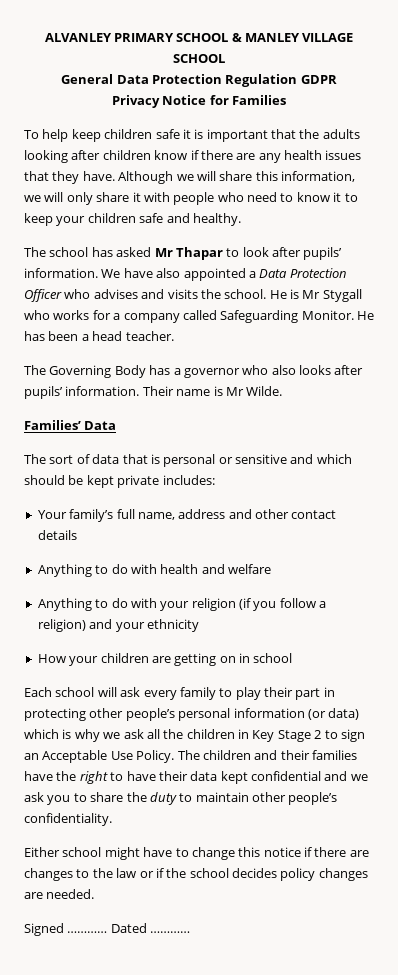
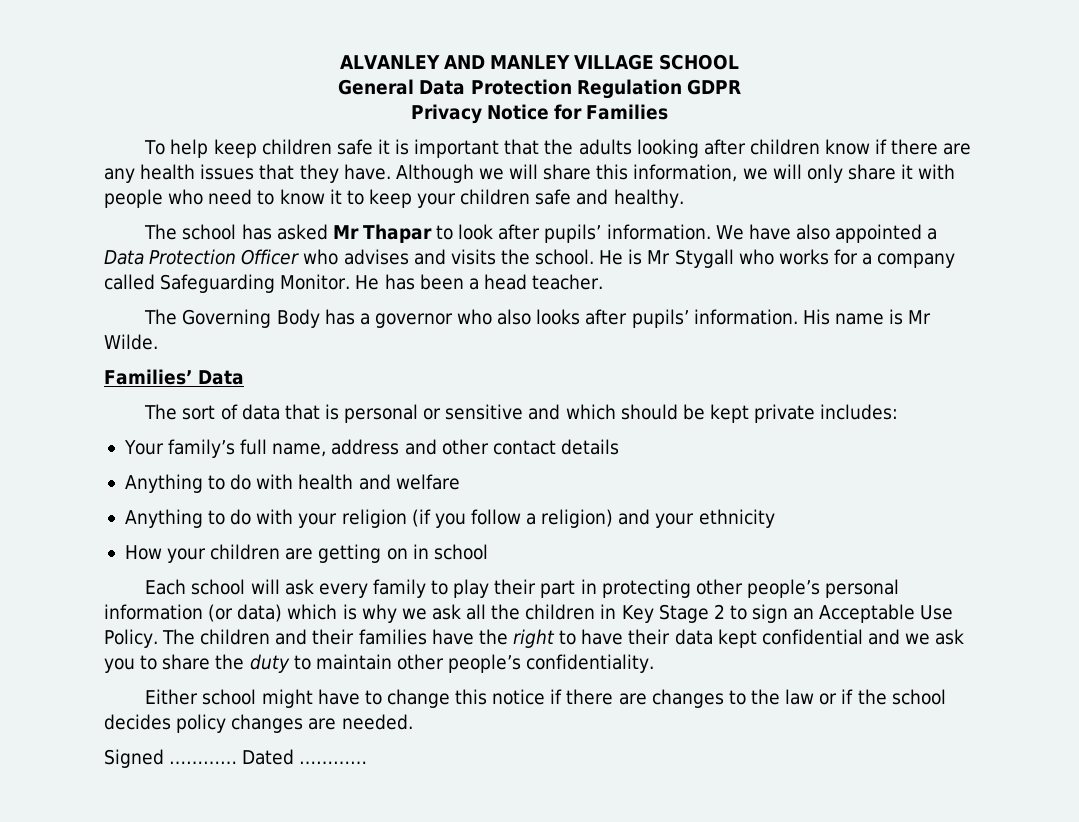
- ALVANLEY PRIMARY SCHOOL & MANLEY VILLAGE SCHOOL
+ ALVANLEY AND MANLEY VILLAGE SCHOOL
- Their name is Mr Wilde.
+ His name is Mr Wilde.

